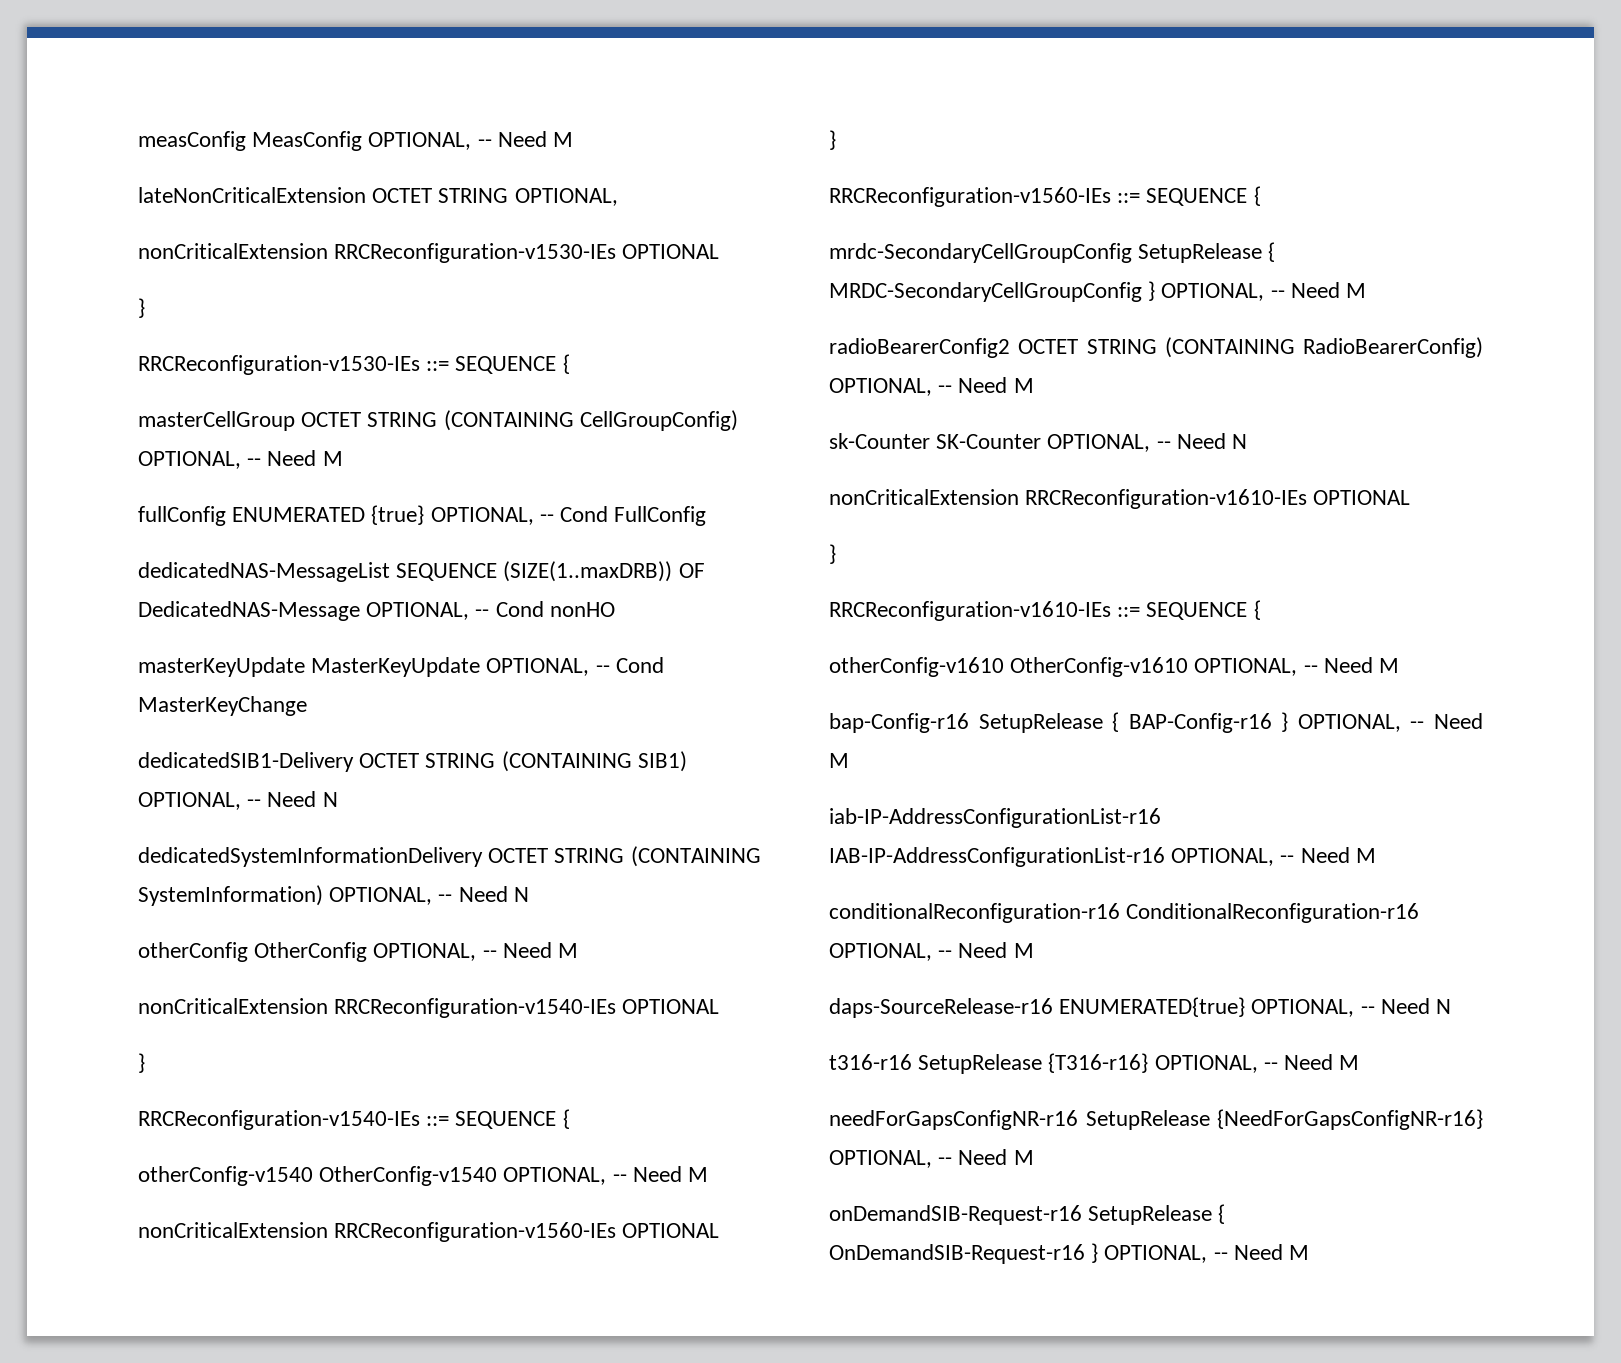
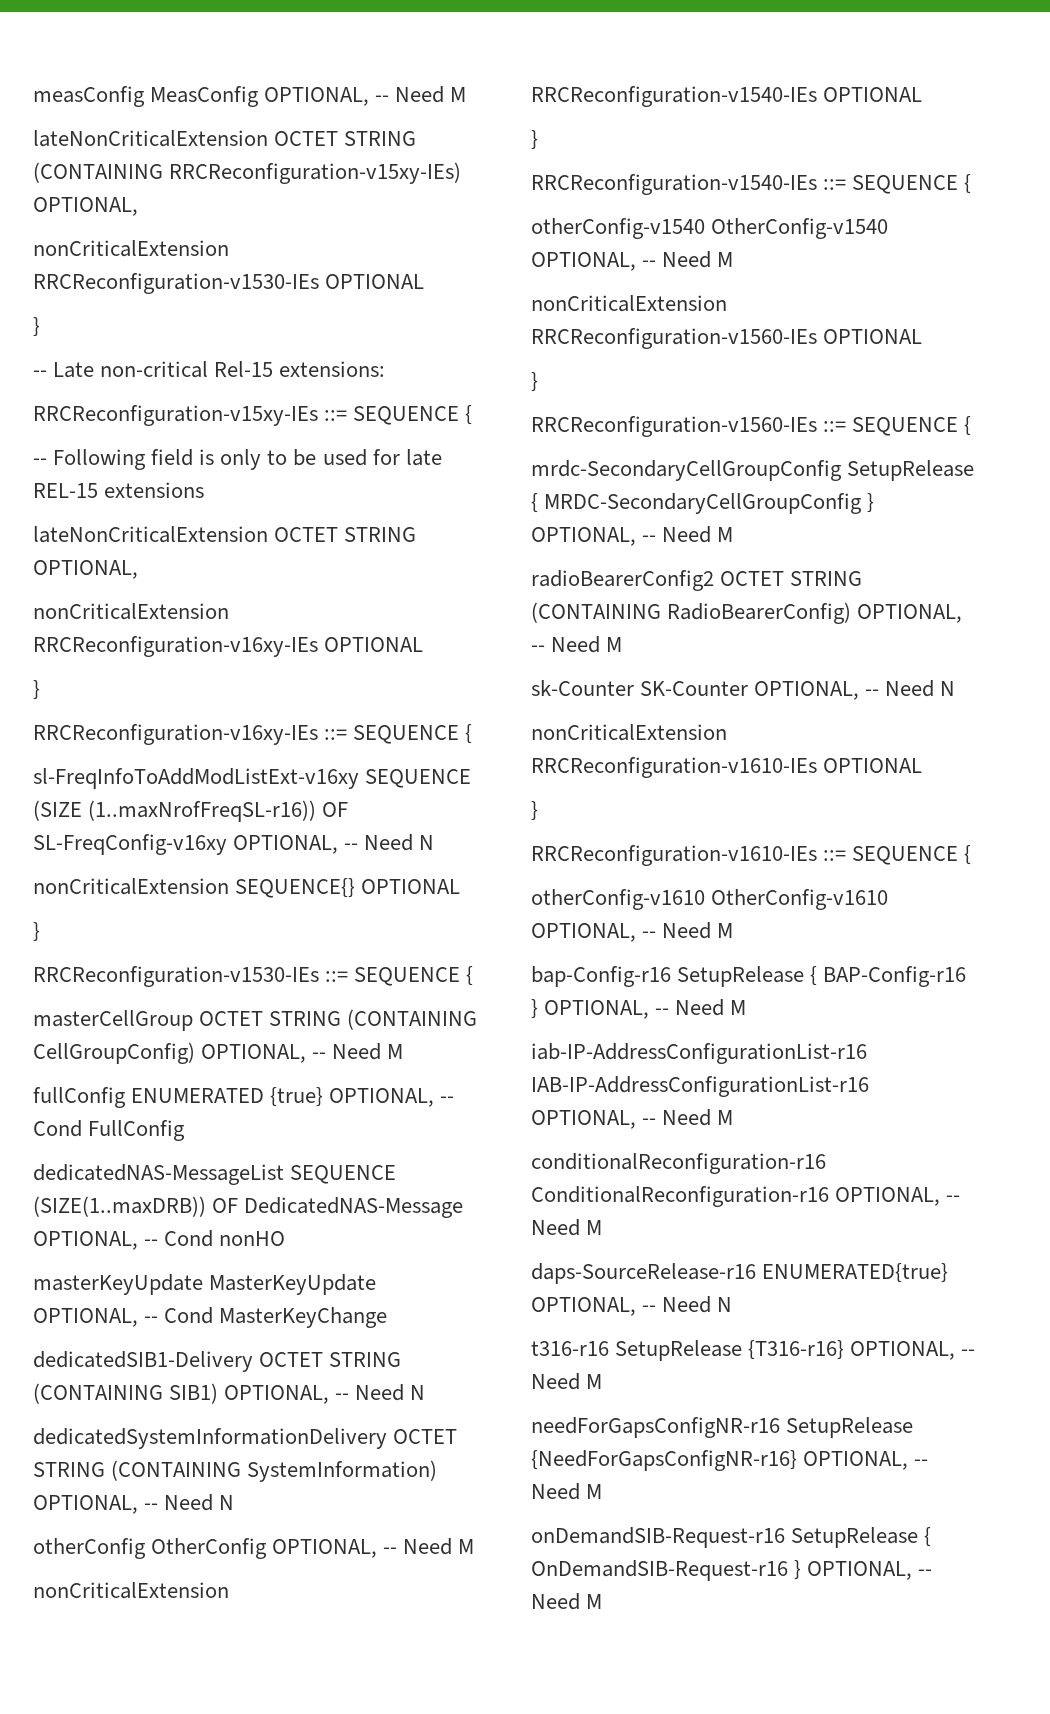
- lateNonCriticalExtension OCTET STRING OPTIONAL,
+ lateNonCriticalExtension OCTET STRING (CONTAINING RRCReconfiguration-v15xy-IEs) OPTIONAL,
+ -- Late non-critical Rel-15 extensions:
+ RRCReconfiguration-v15xy-IEs ::= SEQUENCE {
+ -- Following field is only to be used for late REL-15 extensions
+ lateNonCriticalExtension OCTET STRING OPTIONAL,
+ nonCriticalExtension RRCReconfiguration-v16xy-IEs OPTIONAL
+ }
+ RRCReconfiguration-v16xy-IEs ::= SEQUENCE {
+ sl-FreqInfoToAddModListExt-v16xy SEQUENCE (SIZE (1..maxNrofFreqSL-r16)) OF SL-FreqConfig-v16xy OPTIONAL, -- Need N
+ nonCriticalExtension SEQUENCE{} OPTIONAL
+ }

